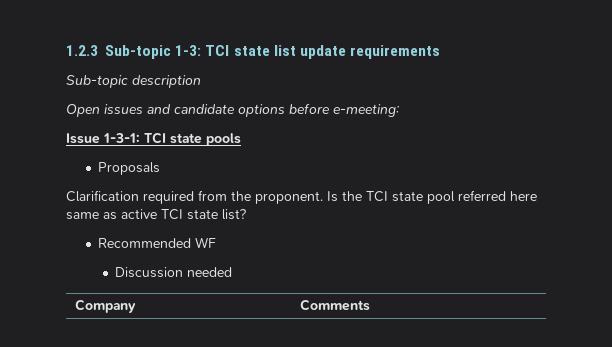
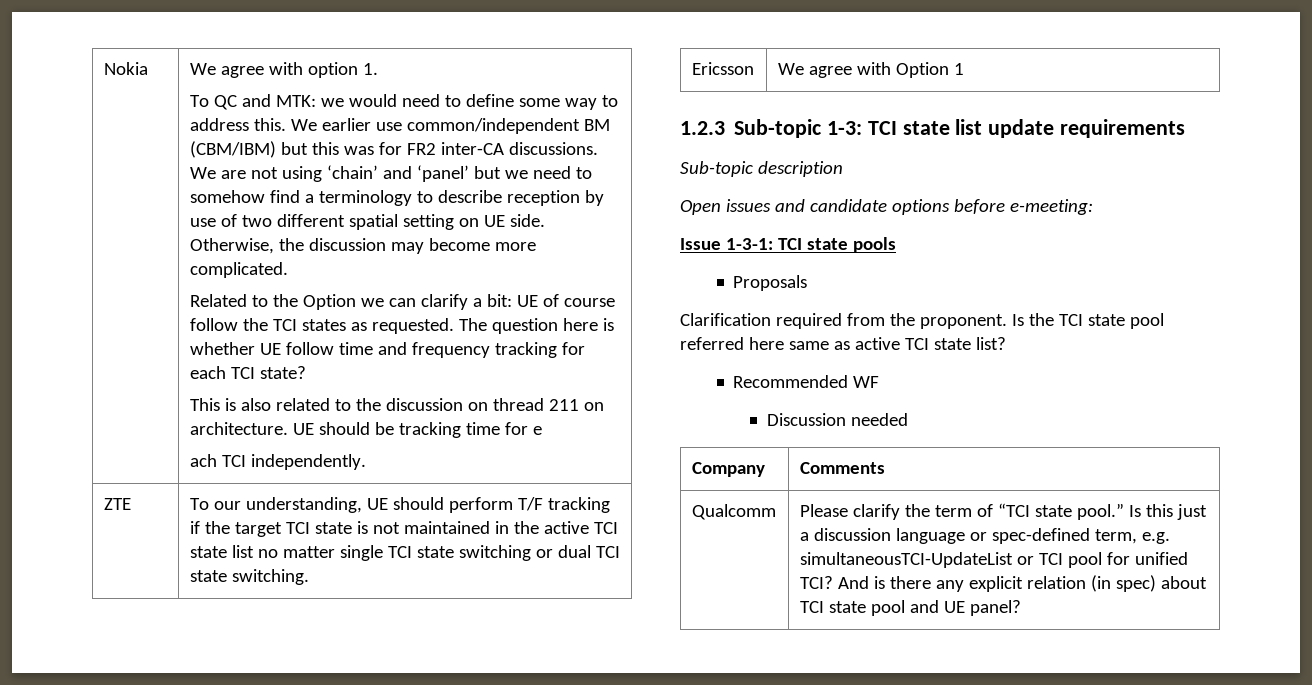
+ Nokia | We agree with option 1.
+ To QC and MTK: we would need to define some way to address this. We earlier use common/independent BM (CBM/IBM) but this was for FR2 inter-CA discussions. We are not using ‘chain’ and ‘panel’ but we need to somehow find a terminology to describe reception by use of two different spatial setting on UE side. Otherwise, the discussion may become more complicated.
+ Related to the Option we can clarify a bit: UE of course follow the TCI states as requested. The question here is whether UE follow time and frequency tracking for each TCI state?
+ This is also related to the discussion on thread 211 on architecture. UE should be tracking time for e
+ ach TCI independently.
+ ZTE | To our understanding, UE should perform T/F tracking if the target TCI state is not maintained in the active TCI state list no matter single TCI state switching or dual TCI state switching.
+ Ericsson | We agree with Option 1
+ Qualcomm | Please clarify the term of “TCI state pool.” Is this just a discussion language or spec-defined term, e.g. simultaneousTCI-UpdateList or TCI pool for unified TCI? And is there any explicit relation (in spec) about TCI state pool and UE panel?

